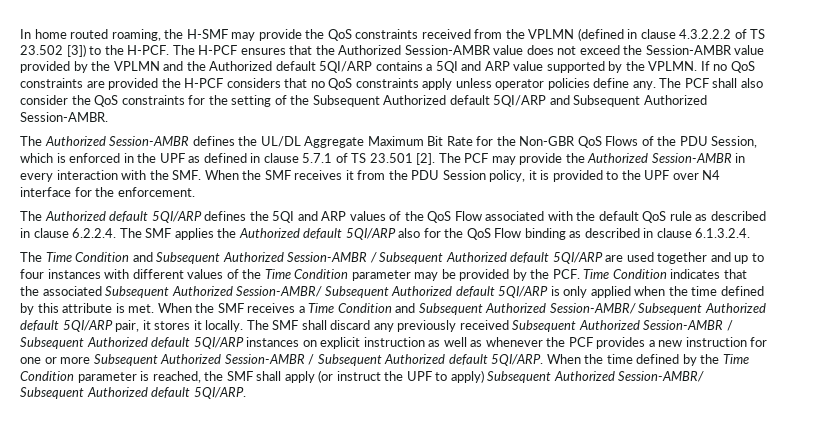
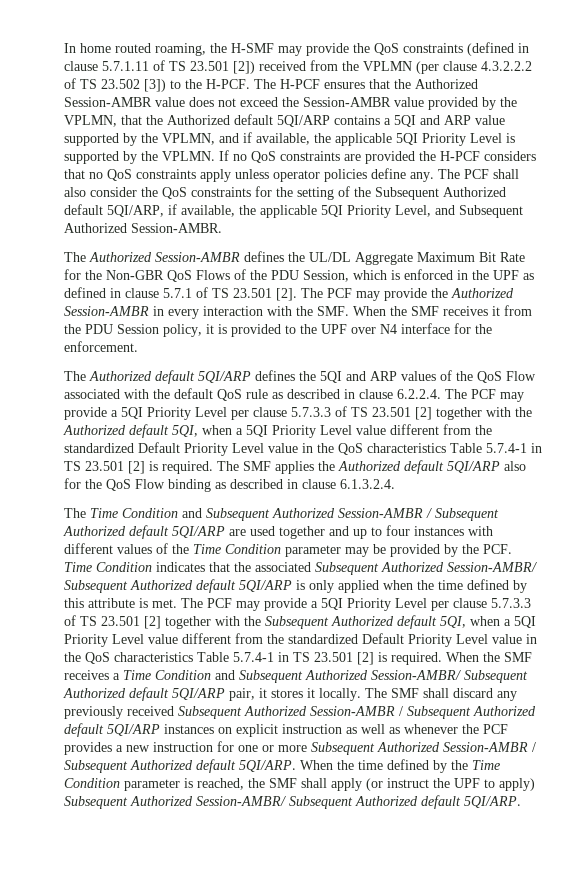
- In home routed roaming, the H-SMF may provide the QoS constraints received from the VPLMN (defined in clause 4.3.2.2.2 of TS 23.502 [3]) to the H-PCF.
+ In home routed roaming, the H-SMF may provide the QoS constraints (defined in clause 5.7.1.11 of TS 23.501 [2]) received from the VPLMN (per clause 4.3.2.2.2 of TS 23.502 [3]) to the H-PCF.
- The H-PCF ensures that the Authorized Session-AMBR value does not exceed the Session-AMBR value provided by the VPLMN and the Authorized default 5QI/ARP contains a 5QI and ARP value supported by the VPLMN.
+ The H-PCF ensures that the Authorized Session-AMBR value does not exceed the Session-AMBR value provided by the VPLMN, that the Authorized default 5QI/ARP contains a 5QI and ARP value supported by the VPLMN, and if available, the applicable 5QI Priority Level is supported by the VPLMN.
- The PCF shall also consider the QoS constraints for the setting of the Subsequent Authorized default 5QI/ARP and Subsequent Authorized Session-AMBR.
+ The PCF shall also consider the QoS constraints for the setting of the Subsequent Authorized default 5QI/ARP, if available, the applicable 5QI Priority Level, and Subsequent Authorized Session-AMBR.
- The Authorized default 5QI/ARP defines the 5QI and ARP values of the QoS Flow associated with the default QoS rule as described in clause 6.2.2.4. The SMF applies the Authorized default 5QI/ARP also for the QoS Flow binding as described in clause 6.1.3.2.4.
+ The Authorized default 5QI/ARP defines the 5QI and ARP values of the QoS Flow associated with the default QoS rule as described in clause 6.2.2.4. The PCF may provide a 5QI Priority Level per clause 5.7.3.3 of TS 23.501 [2] together with the Authorized default 5QI, when a 5QI Priority Level value different from the standardized Default Priority Level value in the QoS characteristics Table 5.7.4-1 in TS 23.501 [2] is required. The SMF applies the Authorized default 5QI/ARP also for the QoS Flow binding as described in clause 6.1.3.2.4.
+ The PCF may provide a 5QI Priority Level per clause 5.7.3.3 of TS 23.501 [2] together with the Subsequent Authorized default 5QI, when a 5QI Priority Level value different from the standardized Default Priority Level value in the QoS characteristics Table 5.7.4-1 in TS 23.501 [2] is required.

